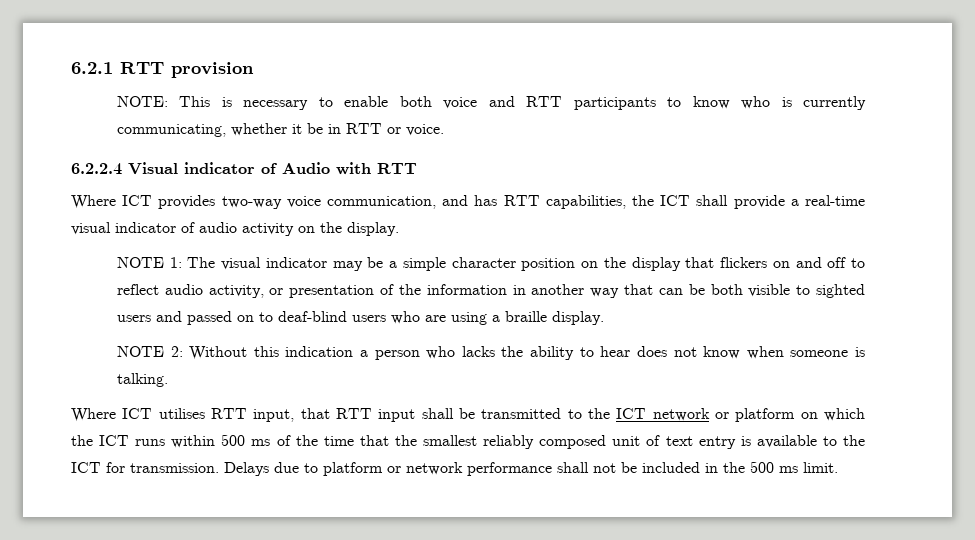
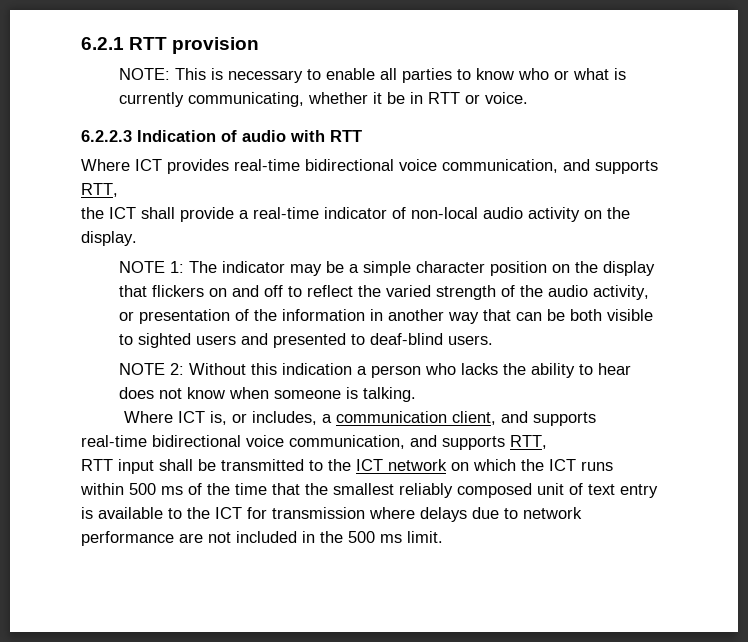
- NOTE: This is necessary to enable both voice and RTT participants to know who is currently communicating, whether it be in RTT or voice.
+ NOTE: This is necessary to enable all parties to know who or what is currently communicating, whether it be in RTT or voice.
- 6.2.2.4 Visual indicator of Audio with RTT
+ 6.2.2.3 Indication of audio with RTT
- Where ICT provides two-way voice communication, and has RTT capabilities, the ICT shall provide a real-time visual indicator of audio activity on the display.
+ Where ICT provides real-time bidirectional voice communication, and supports RTT,
+ the ICT shall provide a real-time indicator of non-local audio activity on the display.
- NOTE 1: The visual indicator may be a simple character position on the display that flickers on and off to reflect audio activity, or presentation of the information in another way that can be both visible to sighted users and passed on to deaf-blind users who are using a braille display.
+ NOTE 1: The indicator may be a simple character position on the display that flickers on and off to reflect the varied strength of the audio activity, or presentation of the information in another way that can be both visible to sighted users and presented to deaf-blind users.
- Where ICT utilises RTT input, that RTT input shall be transmitted to the ICT network or platform on which the ICT runs within 500 ms of the time that the smallest reliably composed unit of text entry is available to the ICT for transmission. Delays due to platform or network performance shall not be included in the 500 ms limit.
+ Where ICT is, or includes, a communication client, and supports real-time bidirectional voice communication, and supports RTT,
+ RTT input shall be transmitted to the ICT network on which the ICT runs within 500 ms of the time that the smallest reliably composed unit of text entry is available to the ICT for transmission where delays due to network performance are not included in the 500 ms limit.

